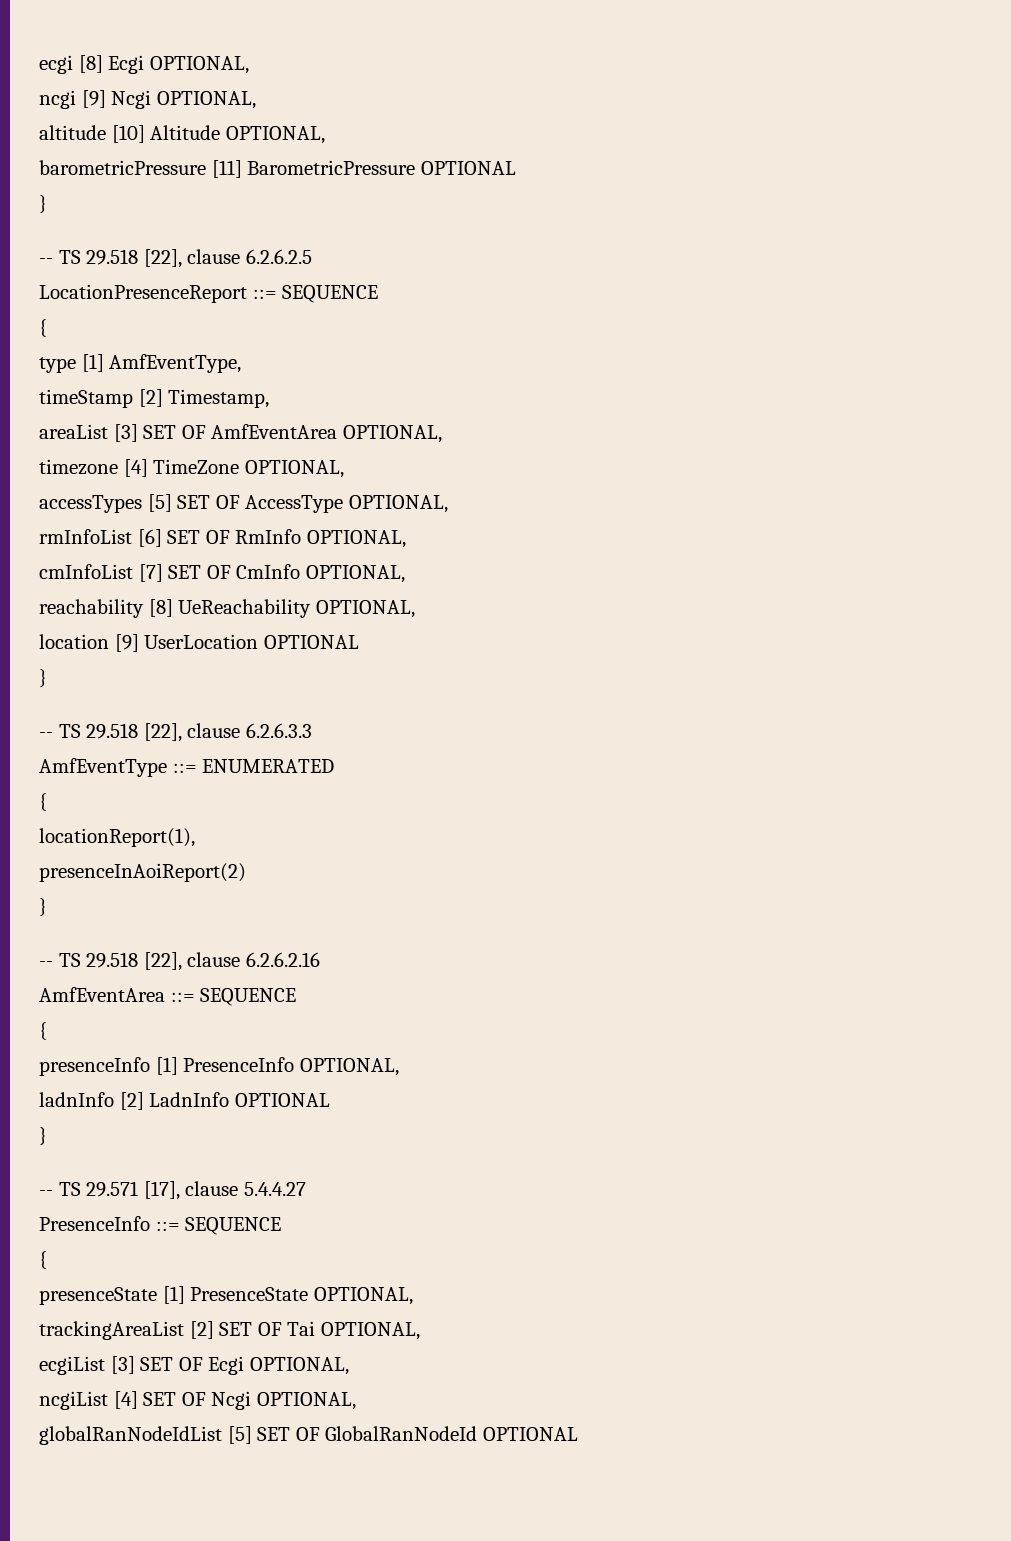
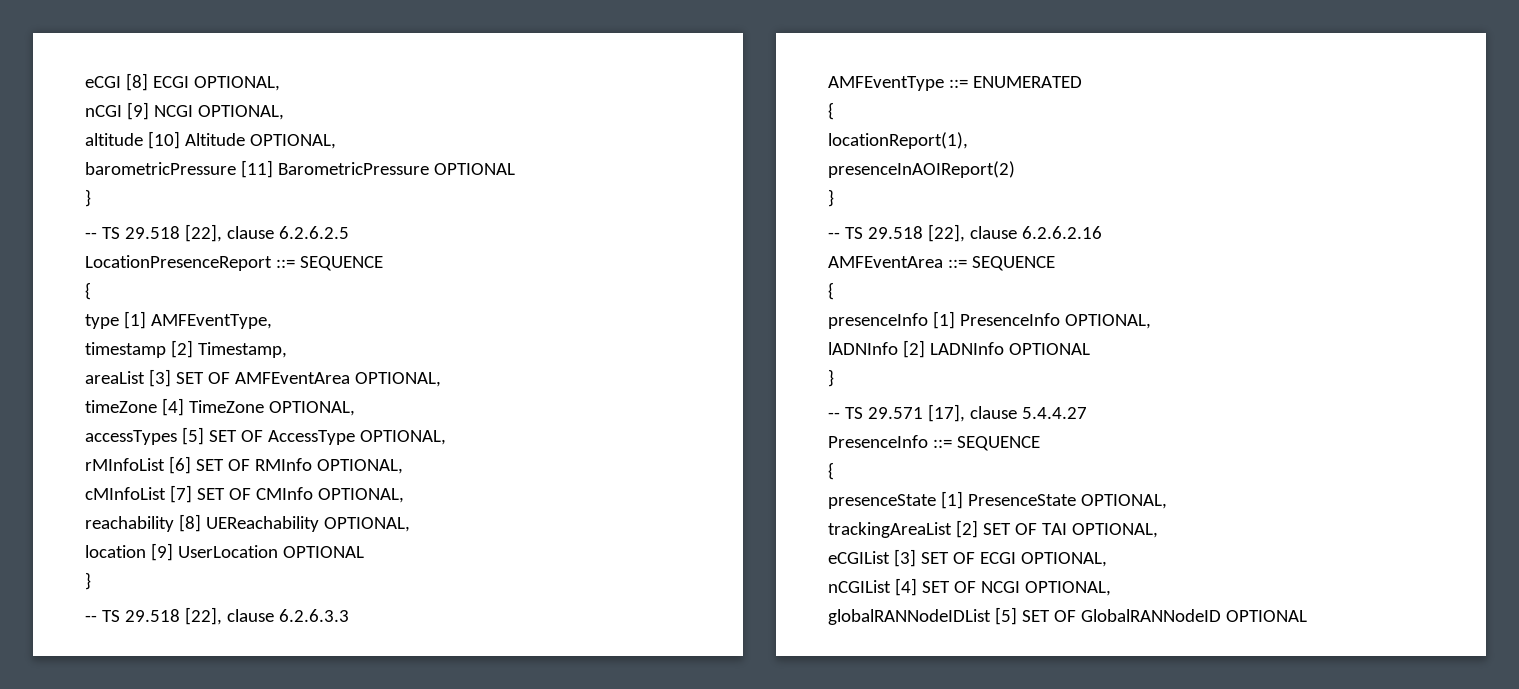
- ecgi [8] Ecgi OPTIONAL,
- ncgi [9] Ncgi OPTIONAL,
+ eCGI [8] ECGI OPTIONAL,
+ nCGI [9] NCGI OPTIONAL,
- type [1] AmfEventType,
- timeStamp [2] Timestamp,
+ type [1] AMFEventType,
+ timestamp [2] Timestamp,
- areaList [3] SET OF AmfEventArea OPTIONAL,
- timezone [4] TimeZone OPTIONAL,
+ areaList [3] SET OF AMFEventArea OPTIONAL,
+ timeZone [4] TimeZone OPTIONAL,
- rmInfoList [6] SET OF RmInfo OPTIONAL,
- cmInfoList [7] SET OF CmInfo OPTIONAL,
+ rMInfoList [6] SET OF RMInfo OPTIONAL,
+ cMInfoList [7] SET OF CMInfo OPTIONAL,
- reachability [8] UeReachability OPTIONAL,
+ reachability [8] UEReachability OPTIONAL,
- AmfEventType ::= ENUMERATED
+ AMFEventType ::= ENUMERATED
- presenceInAoiReport(2)
+ presenceInAOIReport(2)
- AmfEventArea ::= SEQUENCE
+ AMFEventArea ::= SEQUENCE
- ladnInfo [2] LadnInfo OPTIONAL
+ lADNInfo [2] LADNInfo OPTIONAL
- trackingAreaList [2] SET OF Tai OPTIONAL,
- ecgiList [3] SET OF Ecgi OPTIONAL,
- ncgiList [4] SET OF Ncgi OPTIONAL,
- globalRanNodeIdList [5] SET OF GlobalRanNodeId OPTIONAL
+ trackingAreaList [2] SET OF TAI OPTIONAL,
+ eCGIList [3] SET OF ECGI OPTIONAL,
+ nCGIList [4] SET OF NCGI OPTIONAL,
+ globalRANNodeIDList [5] SET OF GlobalRANNodeID OPTIONAL

